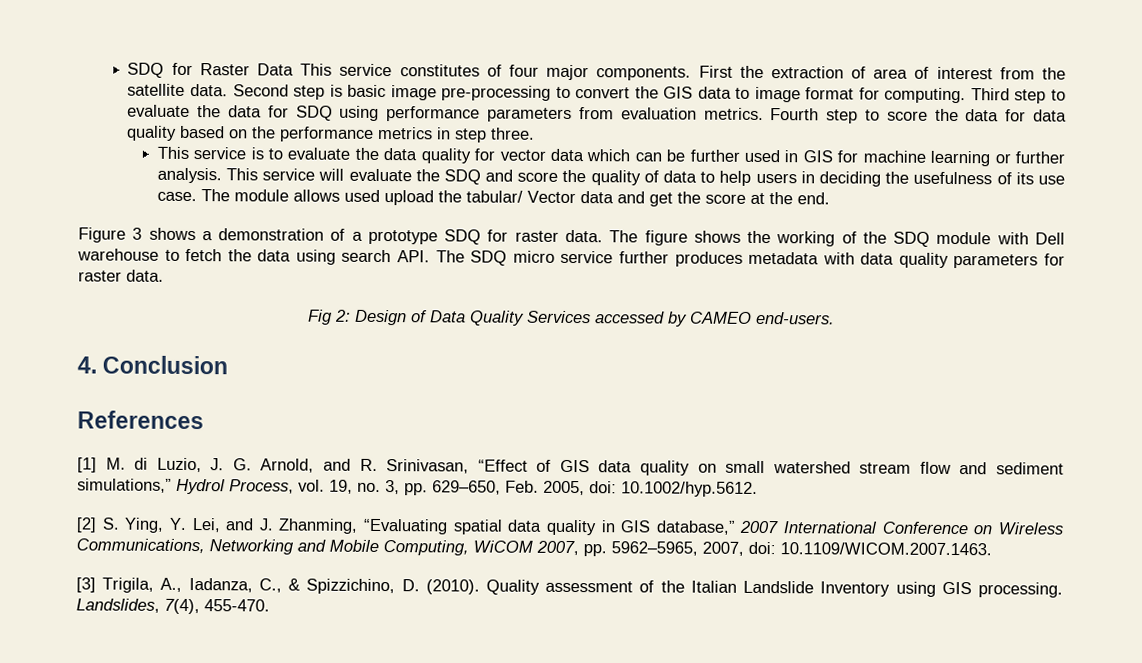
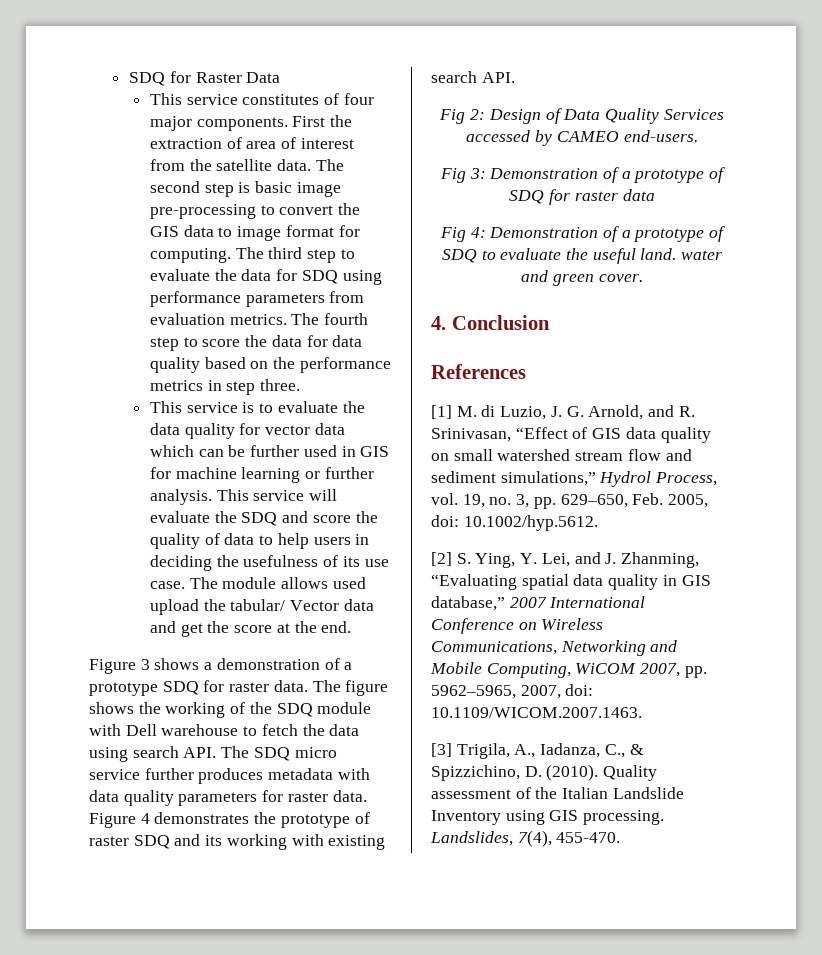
- SDQ for Raster Data This service constitutes of four major components.
+ SDQ for Raster Data
+ This service constitutes of four major components.
- Second step is basic image pre-processing to convert the GIS data to image format for computing.
+ The second step is basic image pre-processing to convert the GIS data to image format for computing.
- Third step to evaluate the data for SDQ using performance parameters from evaluation metrics.
+ The third step to evaluate the data for SDQ using performance parameters from evaluation metrics.
- Fourth step to score the data for data quality based on the performance metrics in step three.
+ The fourth step to score the data for data quality based on the performance metrics in step three.
+ Figure 4 demonstrates the prototype of raster SDQ and its working with existing search API.
+ Fig 3: Demonstration of a prototype of SDQ for raster data
+ Fig 4: Demonstration of a prototype of SDQ to evaluate the useful land. water and green cover.

